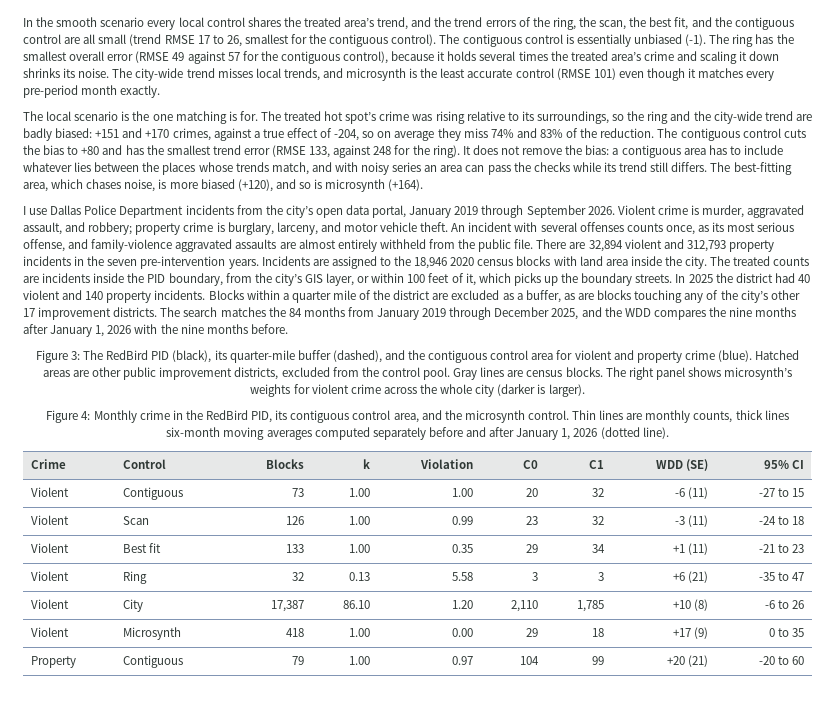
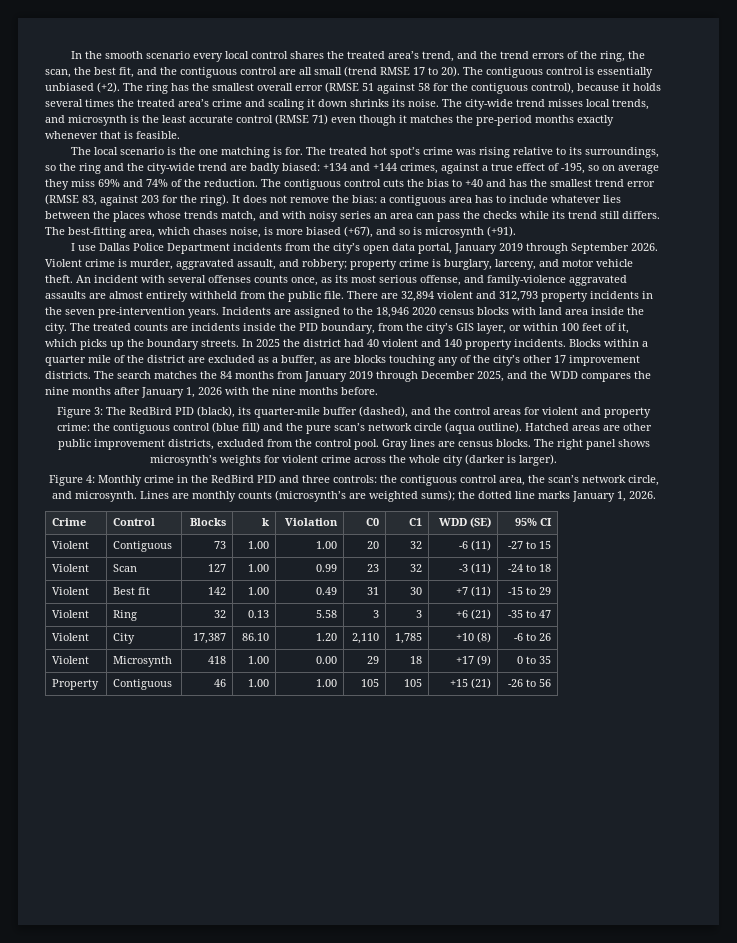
- In the smooth scenario every local control shares the treated area’s trend, and the trend errors of the ring, the scan, the best fit, and the contiguous control are all small (trend RMSE 17 to 26, smallest for the contiguous control).
+ In the smooth scenario every local control shares the treated area’s trend, and the trend errors of the ring, the scan, the best fit, and the contiguous control are all small (trend RMSE 17 to 20).
- The contiguous control is essentially unbiased (-1).
+ The contiguous control is essentially unbiased (+2).
- The ring has the smallest overall error (RMSE 49 against 57 for the contiguous control), because it holds several times the treated area’s crime and scaling it down shrinks its noise.
+ The ring has the smallest overall error (RMSE 51 against 58 for the contiguous control), because it holds several times the treated area’s crime and scaling it down shrinks its noise.
- The city-wide trend misses local trends, and microsynth is the least accurate control (RMSE 101) even though it matches every pre-period month exactly.
+ The city-wide trend misses local trends, and microsynth is the least accurate control (RMSE 71) even though it matches the pre-period months exactly whenever that is feasible.
- The treated hot spot’s crime was rising relative to its surroundings, so the ring and the city-wide trend are badly biased: +151 and +170 crimes, against a true effect of -204, so on average they miss 74% and 83% of the reduction.
+ The treated hot spot’s crime was rising relative to its surroundings, so the ring and the city-wide trend are badly biased: +134 and +144 crimes, against a true effect of -195, so on average they miss 69% and 74% of the reduction.
- The contiguous control cuts the bias to +80 and has the smallest trend error (RMSE 133, against 248 for the ring).
+ The contiguous control cuts the bias to +40 and has the smallest trend error (RMSE 83, against 203 for the ring).
- The best-fitting area, which chases noise, is more biased (+120), and so is microsynth (+164).
+ The best-fitting area, which chases noise, is more biased (+67), and so is microsynth (+91).
- Figure 3: The RedBird PID (black), its quarter-mile buffer (dashed), and the contiguous control area for violent and property crime (blue).
+ Figure 3: The RedBird PID (black), its quarter-mile buffer (dashed), and the control areas for violent and property crime: the contiguous control (blue fill) and the pure scan’s network circle (aqua outline).
- Figure 4: Monthly crime in the RedBird PID, its contiguous control area, and the microsynth control. Thin lines are monthly counts, thick lines six-month moving averages computed separately before and after January 1, 2026 (dotted line).
+ Figure 4: Monthly crime in the RedBird PID and three controls: the contiguous control area, the scan’s network circle, and microsynth. Lines are monthly counts (microsynth’s are weighted sums); the dotted line marks January 1, 2026.
- Violent | Scan | 126 | 1.00 | 0.99 | 23 | 32 | -3 (11) | -24 to 18
+ Violent | Scan | 127 | 1.00 | 0.99 | 23 | 32 | -3 (11) | -24 to 18
- Violent | Best fit | 133 | 1.00 | 0.35 | 29 | 34 | +1 (11) | -21 to 23
+ Violent | Best fit | 142 | 1.00 | 0.49 | 31 | 30 | +7 (11) | -15 to 29
- Property | Contiguous | 79 | 1.00 | 0.97 | 104 | 99 | +20 (21) | -20 to 60
+ Property | Contiguous | 46 | 1.00 | 1.00 | 105 | 105 | +15 (21) | -26 to 56

